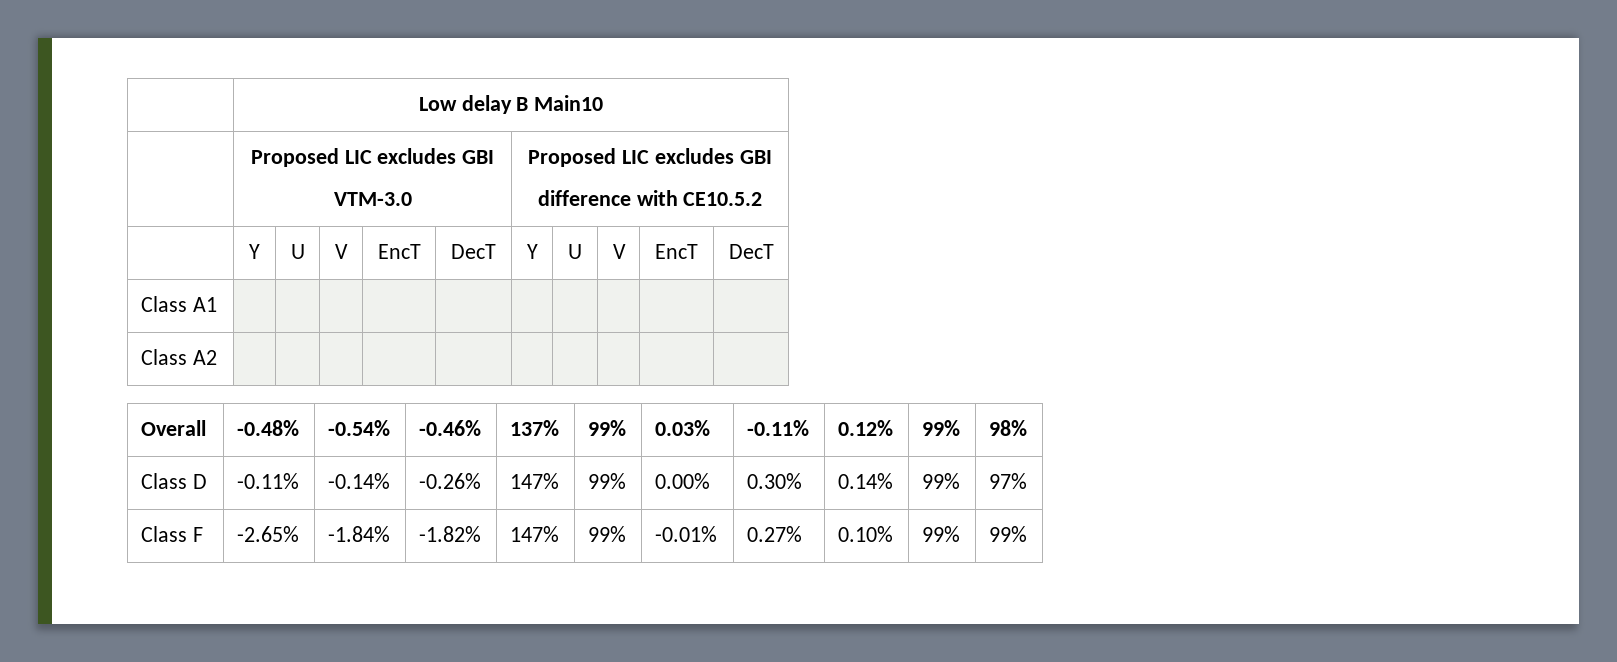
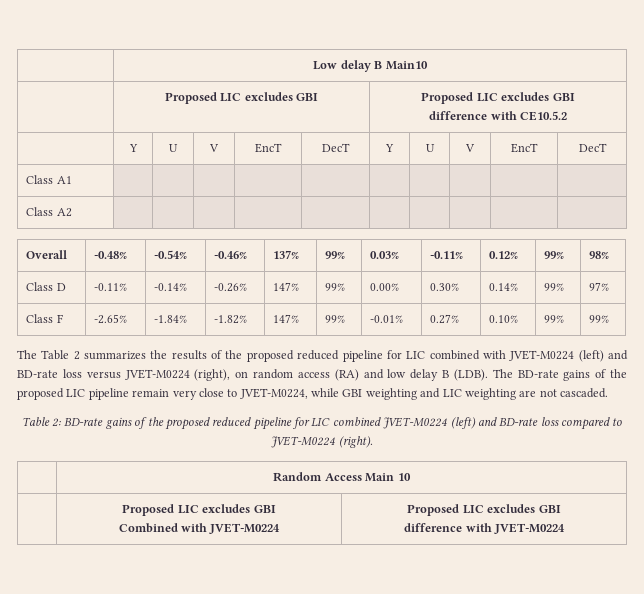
  | Low delay B Main10
- | Proposed LIC excludes GBI
- VTM-3.0 | Proposed LIC excludes GBI
+ | Proposed LIC excludes GBI | Proposed LIC excludes GBI
+ The Table 2 summarizes the results of the proposed reduced pipeline for LIC combined with JVET-M0224 (left) and BD-rate loss versus JVET-M0224 (right), on random access (RA) and low delay B (LDB). The BD-rate gains of the proposed LIC pipeline remain very close to JVET-M0224, while GBI weighting and LIC weighting are not cascaded.
+ Table 2: BD-rate gains of the proposed reduced pipeline for LIC combined JVET-M0224 (left) and BD-rate loss compared to JVET-M0224 (right).
+ | Random Access Main 10
+ | Proposed LIC excludes GBI
+ Combined with JVET-M0224 | Proposed LIC excludes GBI
+ difference with JVET-M0224

